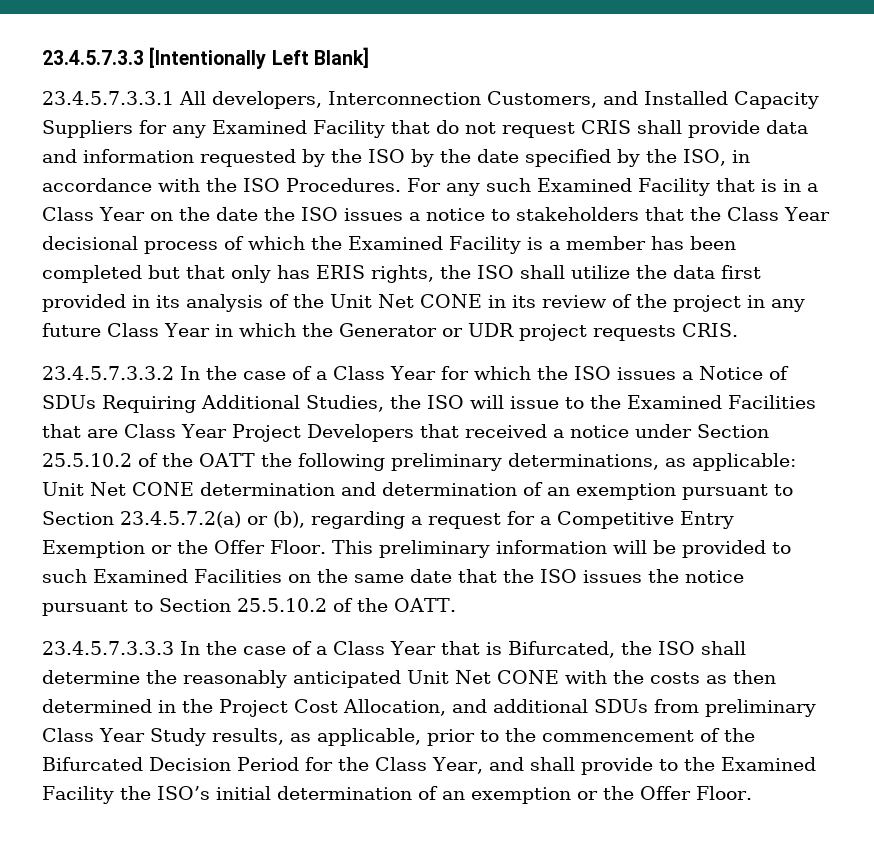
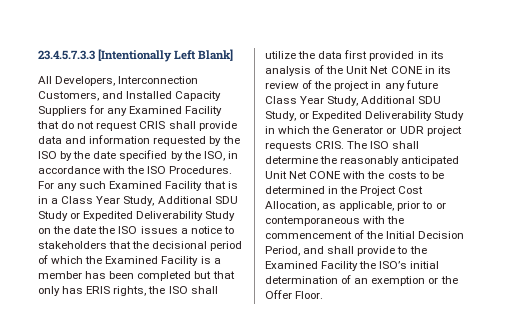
- 23.4.5.7.3.3.1 All developers, Interconnection Customers, and Installed Capacity Suppliers for any Examined Facility that do not request CRIS shall provide data and information requested by the ISO by the date specified by the ISO, in accordance with the ISO Procedures.
+ All Developers, Interconnection Customers, and Installed Capacity Suppliers for any Examined Facility that do not request CRIS shall provide data and information requested by the ISO by the date specified by the ISO, in accordance with the ISO Procedures.
- For any such Examined Facility that is in a Class Year on the date the ISO issues a notice to stakeholders that the Class Year decisional process of which the Examined Facility is a member has been completed but that only has ERIS rights, the ISO shall utilize the data first provided in its analysis of the Unit Net CONE in its review of the project in any future Class Year in which the Generator or UDR project requests CRIS.
- 23.4.5.7.3.3.2 In the case of a Class Year for which the ISO issues a Notice of SDUs Requiring Additional Studies, the ISO will issue to the Examined Facilities that are Class Year Project Developers that received a notice under Section 25.5.10.2 of the OATT the following preliminary determinations, as applicable: Unit Net CONE determination and determination of an exemption pursuant to Section 23.4.5.7.2(a) or (b), regarding a request for a Competitive Entry Exemption or the Offer Floor. This preliminary information will be provided to such Examined Facilities on the same date that the ISO issues the notice pursuant to Section 25.5.10.2 of the OATT.
- 23.4.5.7.3.3.3 In the case of a Class Year that is Bifurcated, the ISO shall determine the reasonably anticipated Unit Net CONE with the costs as then determined in the Project Cost Allocation, and additional SDUs from preliminary Class Year Study results, as applicable, prior to the commencement of the Bifurcated Decision Period for the Class Year, and shall provide to the Examined Facility the ISO’s initial determination of an exemption or the Offer Floor.
+ For any such Examined Facility that is in a Class Year Study, Additional SDU Study or Expedited Deliverability Study on the date the ISO issues a notice to stakeholders that the decisional period of which the Examined Facility is a member has been completed but that only has ERIS rights, the ISO shall utilize the data first provided in its analysis of the Unit Net CONE in its review of the project in any future Class Year Study, Additional SDU Study, or Expedited Deliverability Study in which the Generator or UDR project requests CRIS. The ISO shall determine the reasonably anticipated Unit Net CONE with the costs to be determined in the Project Cost Allocation, as applicable, prior to or contemporaneous with the commencement of the Initial Decision Period, and shall provide to the Examined Facility the ISO’s initial determination of an exemption or the Offer Floor.

